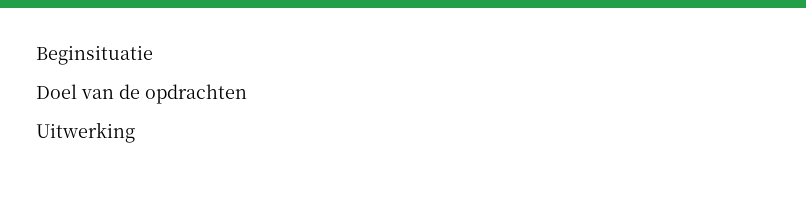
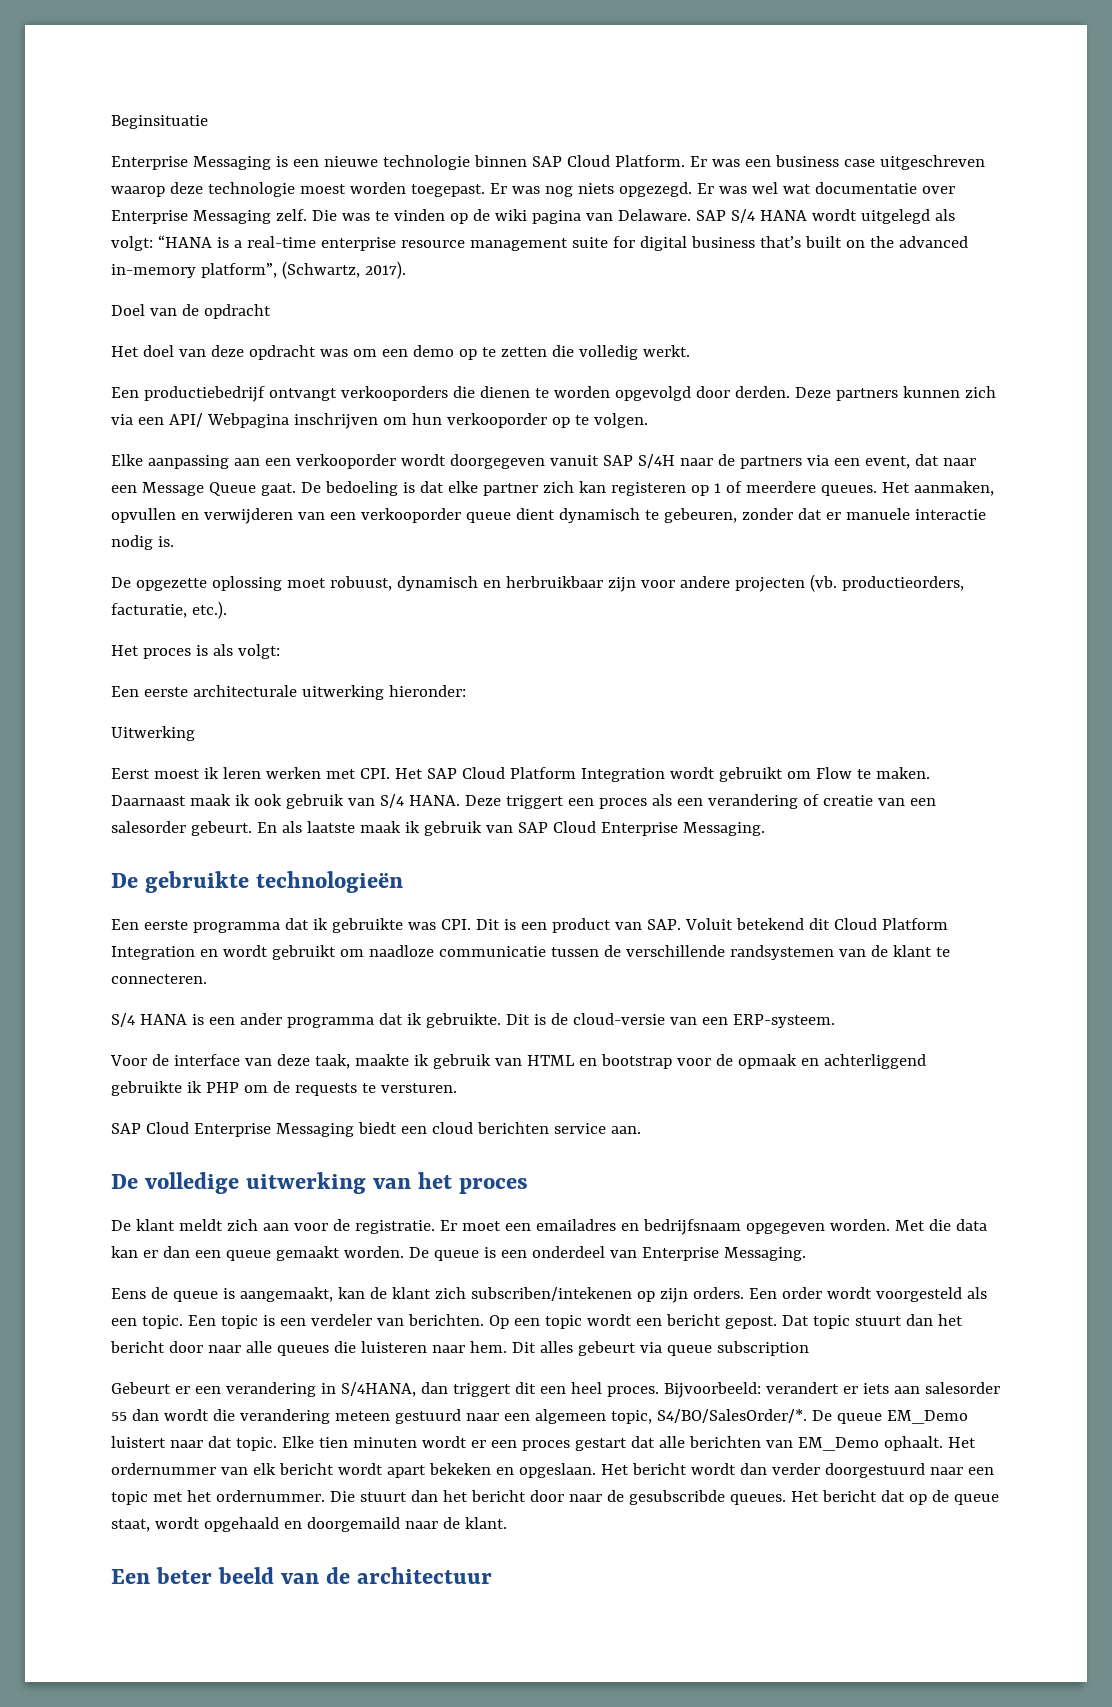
- Doel van de opdrachten
+ Enterprise Messaging is een nieuwe technologie binnen SAP Cloud Platform. Er was een business case uitgeschreven waarop deze technologie moest worden toegepast. Er was nog niets opgezegd. Er was wel wat documentatie over Enterprise Messaging zelf. Die was te vinden op de wiki pagina van Delaware. SAP S/4 HANA wordt uitgelegd als volgt: “HANA is a real-time enterprise resource management suite for digital business that’s built on the advanced in-memory platform”, (Schwartz, 2017).
+ Doel van de opdracht
+ Het doel van deze opdracht was om een demo op te zetten die volledig werkt.
+ Een productiebedrijf ontvangt verkooporders die dienen te worden opgevolgd door derden. Deze partners kunnen zich via een API/ Webpagina inschrijven om hun verkooporder op te volgen.
+ Elke aanpassing aan een verkooporder wordt doorgegeven vanuit SAP S/4H naar de partners via een event, dat naar een Message Queue gaat. De bedoeling is dat elke partner zich kan registeren op 1 of meerdere queues. Het aanmaken, opvullen en verwijderen van een verkooporder queue dient dynamisch te gebeuren, zonder dat er manuele interactie nodig is.
+ De opgezette oplossing moet robuust, dynamisch en herbruikbaar zijn voor andere projecten (vb. productieorders, facturatie, etc.).
+ Het proces is als volgt:
+ Een eerste architecturale uitwerking hieronder:
  Uitwerking
+ Eerst moest ik leren werken met CPI. Het SAP Cloud Platform Integration wordt gebruikt om Flow te maken. Daarnaast maak ik ook gebruik van S/4 HANA. Deze triggert een proces als een verandering of creatie van een salesorder gebeurt. En als laatste maak ik gebruik van SAP Cloud Enterprise Messaging.
+ De gebruikte technologieën
+ Een eerste programma dat ik gebruikte was CPI. Dit is een product van SAP. Voluit betekend dit Cloud Platform Integration en wordt gebruikt om naadloze communicatie tussen de verschillende randsystemen van de klant te connecteren.
+ S/4 HANA is een ander programma dat ik gebruikte. Dit is de cloud-versie van een ERP-systeem.
+ Voor de interface van deze taak, maakte ik gebruik van HTML en bootstrap voor de opmaak en achterliggend gebruikte ik PHP om de requests te versturen.
+ SAP Cloud Enterprise Messaging biedt een cloud berichten service aan.
+ De volledige uitwerking van het proces
+ De klant meldt zich aan voor de registratie. Er moet een emailadres en bedrijfsnaam opgegeven worden. Met die data kan er dan een queue gemaakt worden. De queue is een onderdeel van Enterprise Messaging.
+ Eens de queue is aangemaakt, kan de klant zich subscriben/intekenen op zijn orders. Een order wordt voorgesteld als een topic. Een topic is een verdeler van berichten. Op een topic wordt een bericht gepost. Dat topic stuurt dan het bericht door naar alle queues die luisteren naar hem. Dit alles gebeurt via queue subscription
+ Gebeurt er een verandering in S/4HANA, dan triggert dit een heel proces. Bijvoorbeeld: verandert er iets aan salesorder 55 dan wordt die verandering meteen gestuurd naar een algemeen topic, S4/BO/SalesOrder/*. De queue EM_Demo luistert naar dat topic. Elke tien minuten wordt er een proces gestart dat alle berichten van EM_Demo ophaalt. Het ordernummer van elk bericht wordt apart bekeken en opgeslaan. Het bericht wordt dan verder doorgestuurd naar een topic met het ordernummer. Die stuurt dan het bericht door naar de gesubscribde queues. Het bericht dat op de queue staat, wordt opgehaald en doorgemaild naar de klant.
+ Een beter beeld van de architectuur

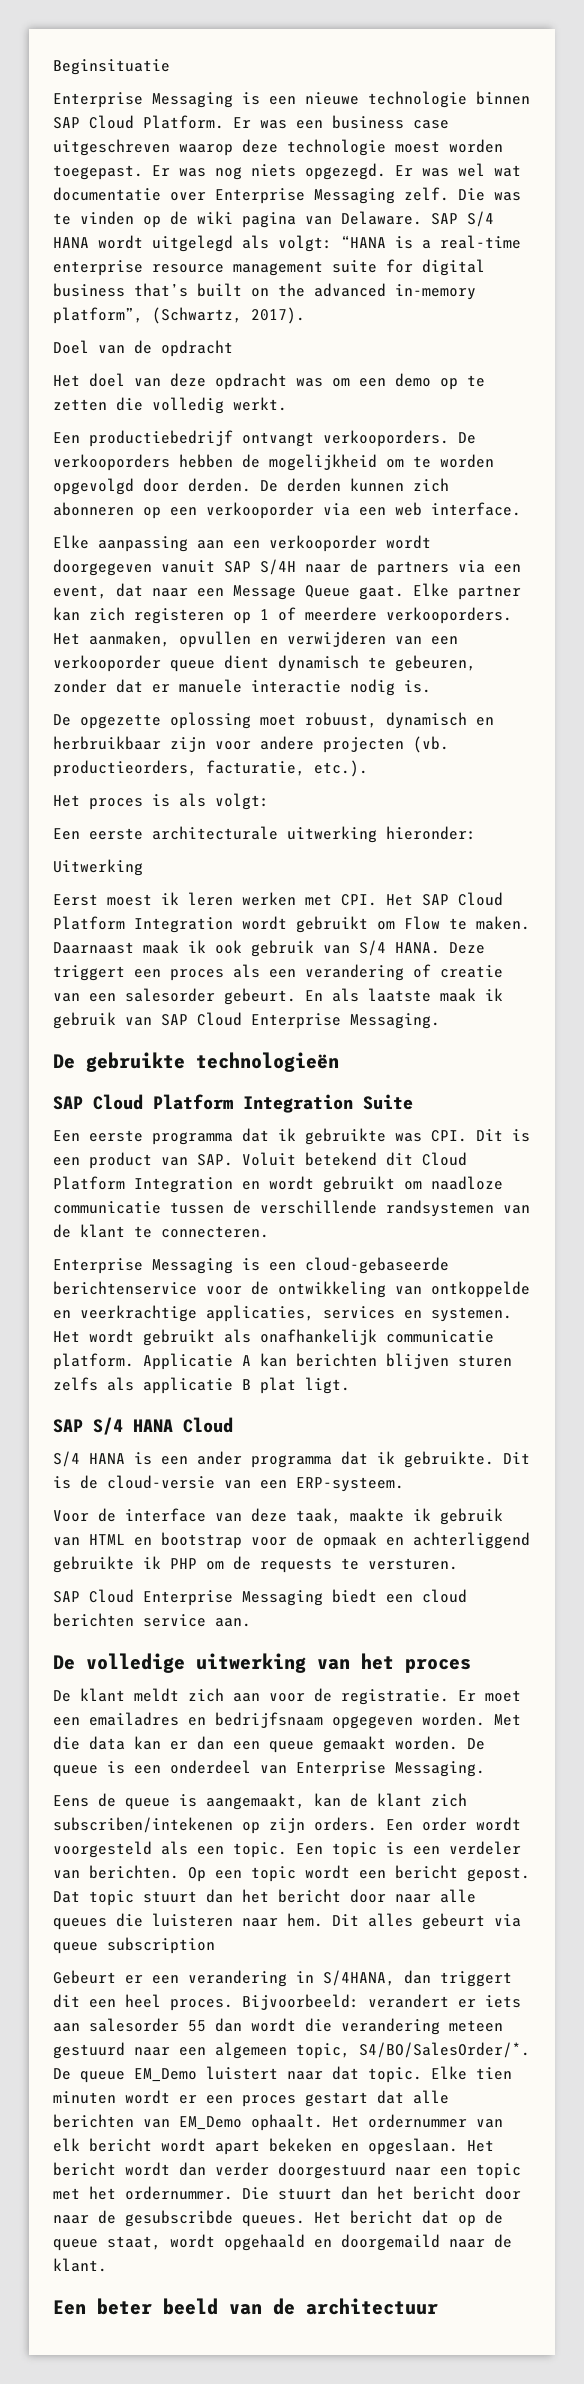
- Een productiebedrijf ontvangt verkooporders die dienen te worden opgevolgd door derden.
+ Een productiebedrijf ontvangt verkooporders. De verkooporders hebben de mogelijkheid om te worden opgevolgd door derden.
- Deze partners kunnen zich via een API/ Webpagina inschrijven om hun verkooporder op te volgen.
+ De derden kunnen zich abonneren op een verkooporder via een web interface.
- De bedoeling is dat elke partner zich kan registeren op 1 of meerdere queues.
+ Elke partner kan zich registeren op 1 of meerdere verkooporders.
+ SAP Cloud Platform Integration Suite
+ Enterprise Messaging is een cloud-gebaseerde berichtenservice voor de ontwikkeling van ontkoppelde en veerkrachtige applicaties, services en systemen. Het wordt gebruikt als onafhankelijk communicatie platform. Applicatie A kan berichten blijven sturen zelfs als applicatie B plat ligt.
+ SAP S/4 HANA Cloud

